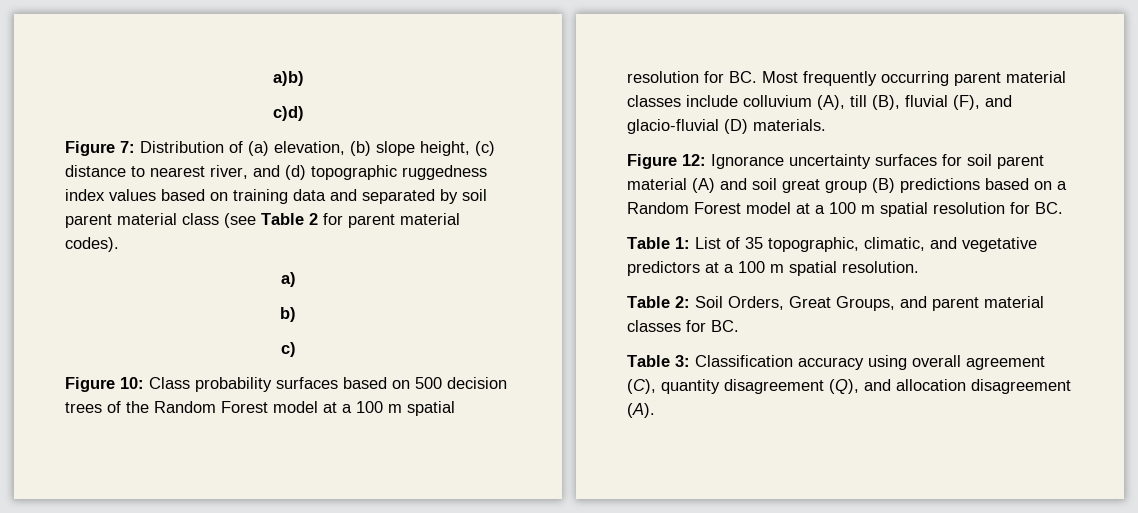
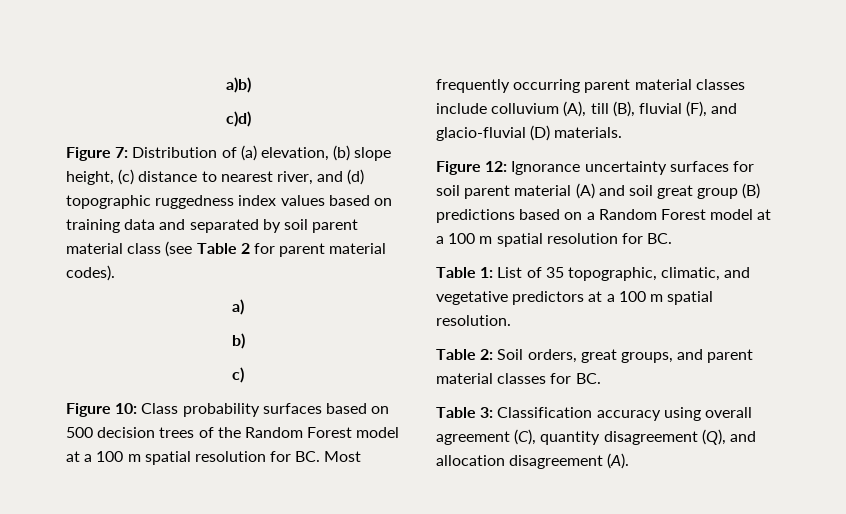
- Table 2: Soil Orders, Great Groups, and parent material classes for BC.
+ Table 2: Soil orders, great groups, and parent material classes for BC.

